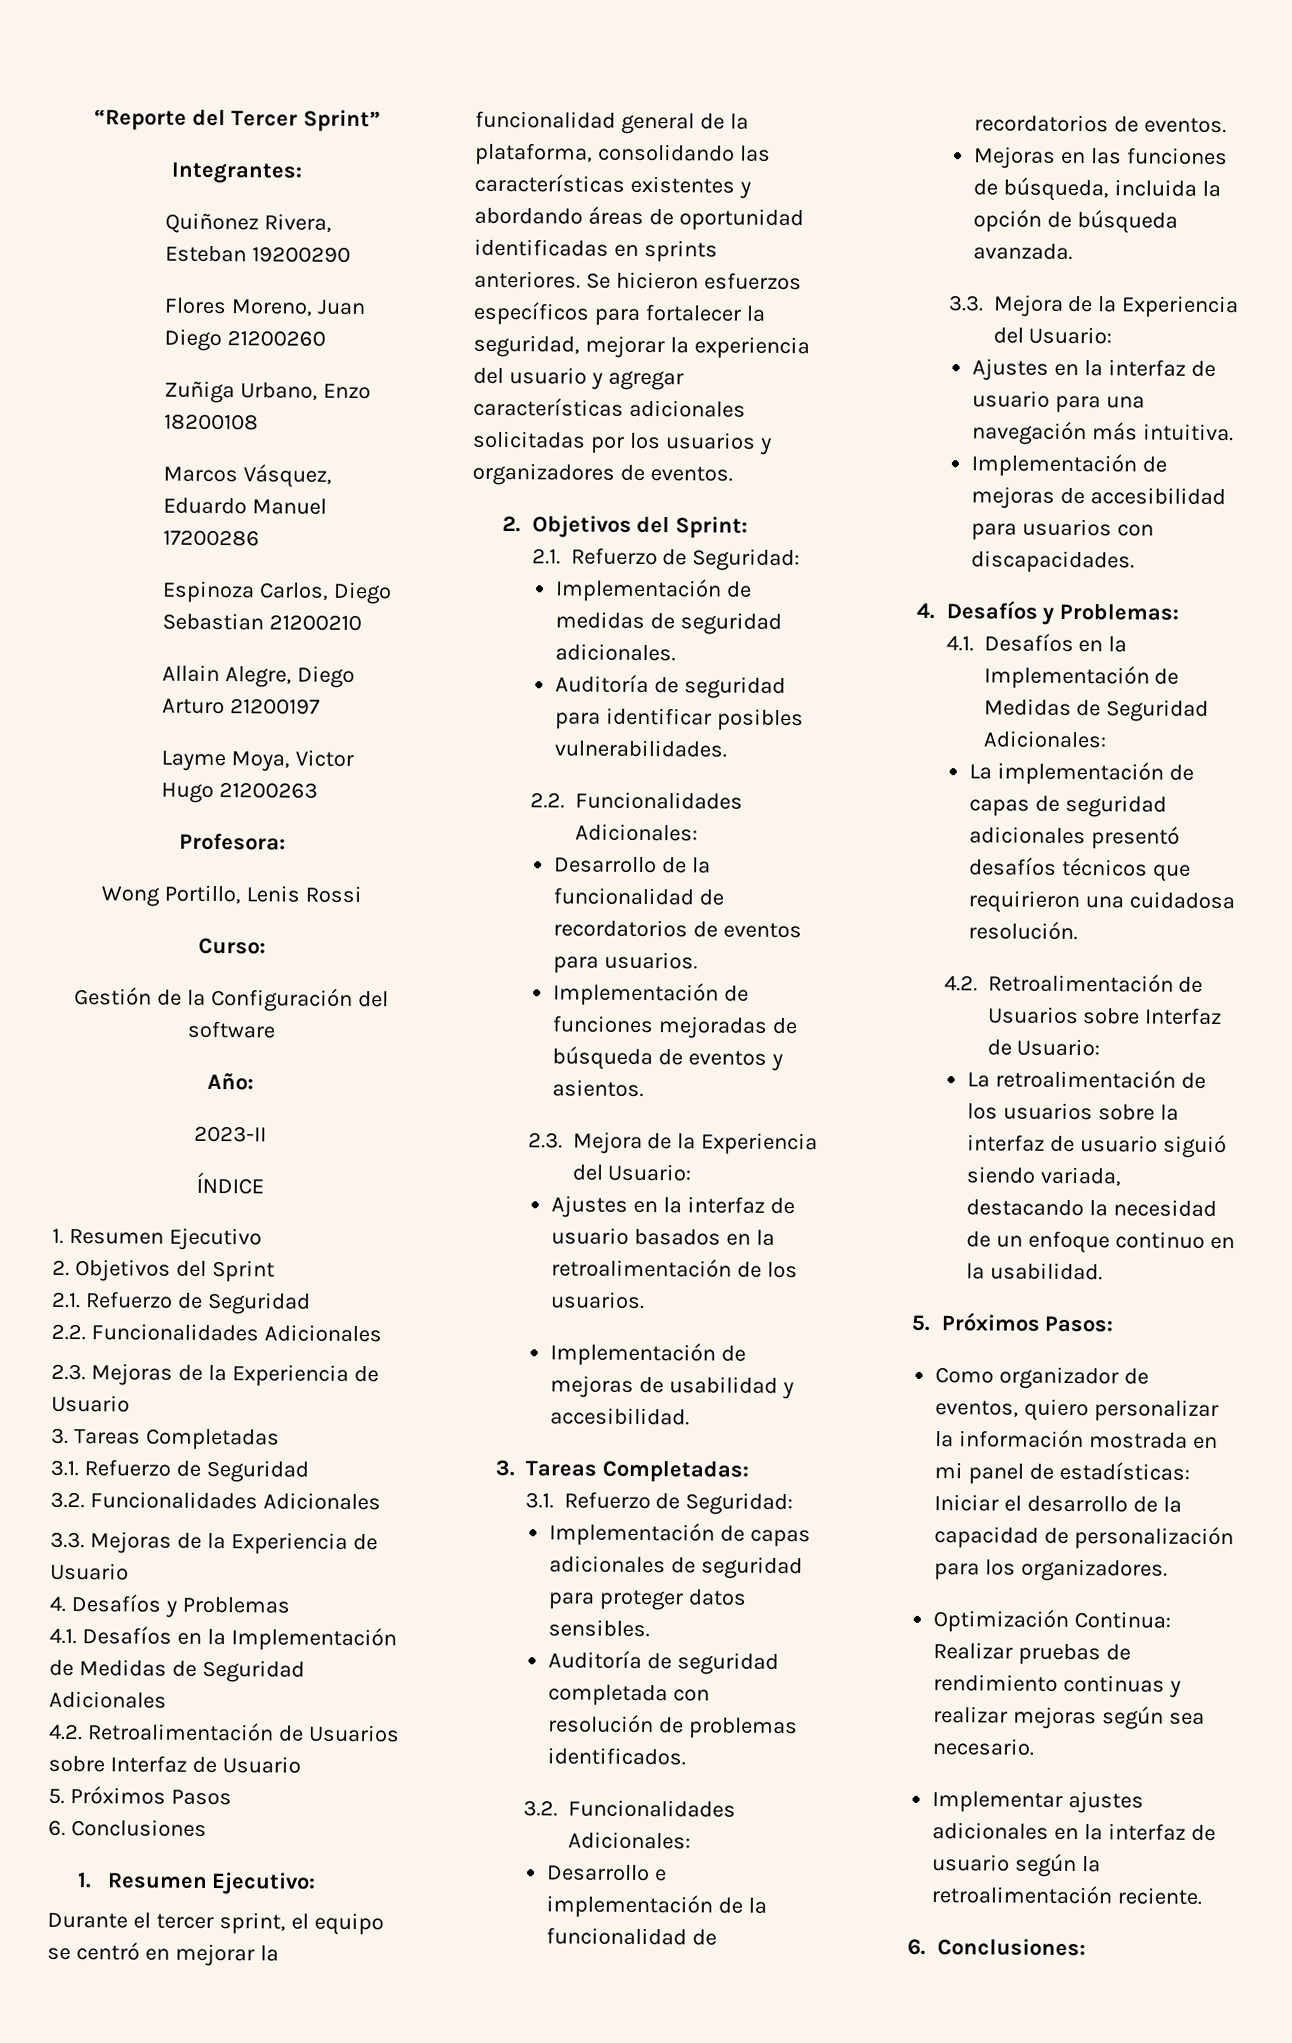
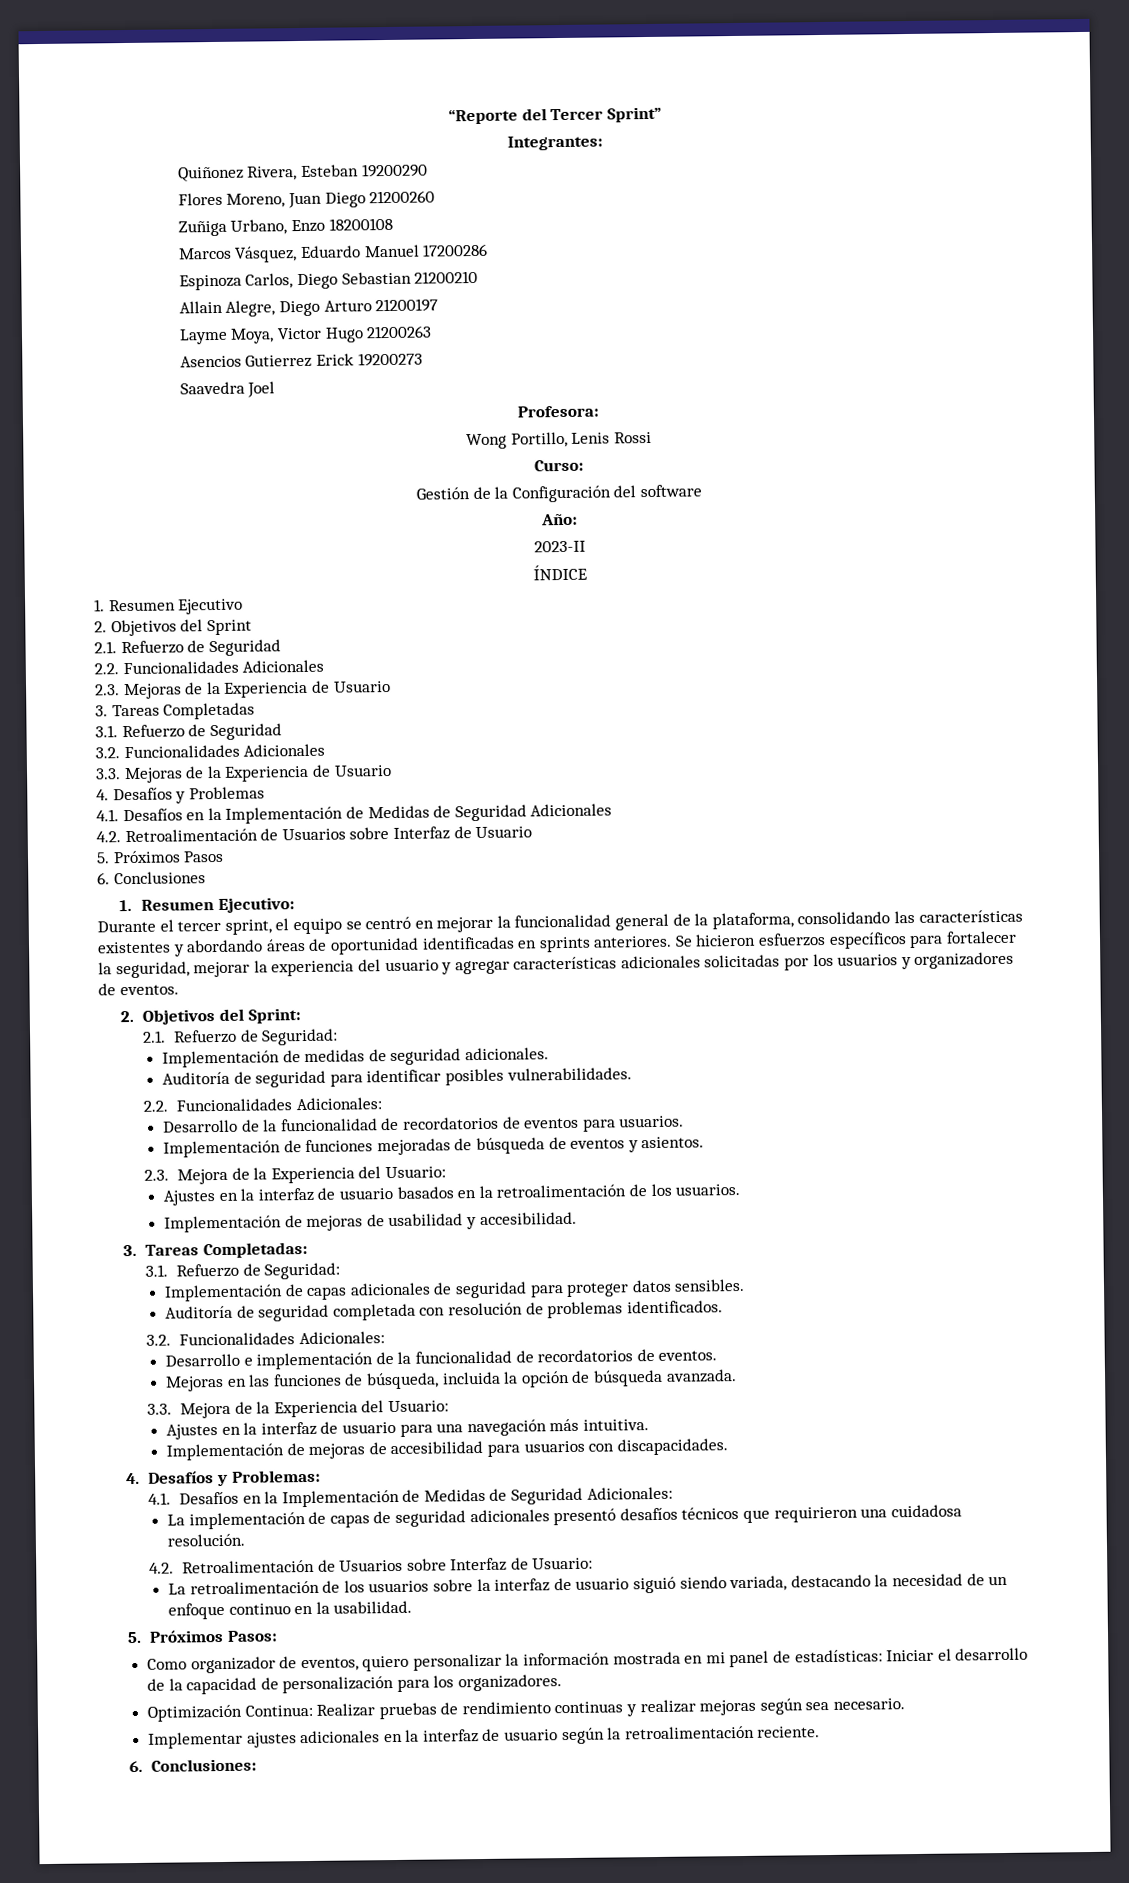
+ Asencios Gutierrez Erick 19200273
+ Saavedra Joel

